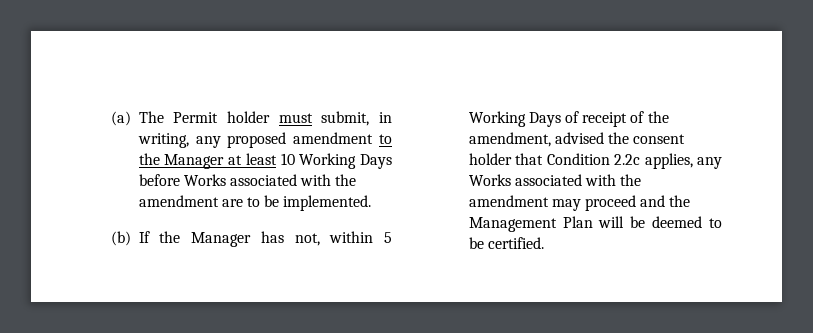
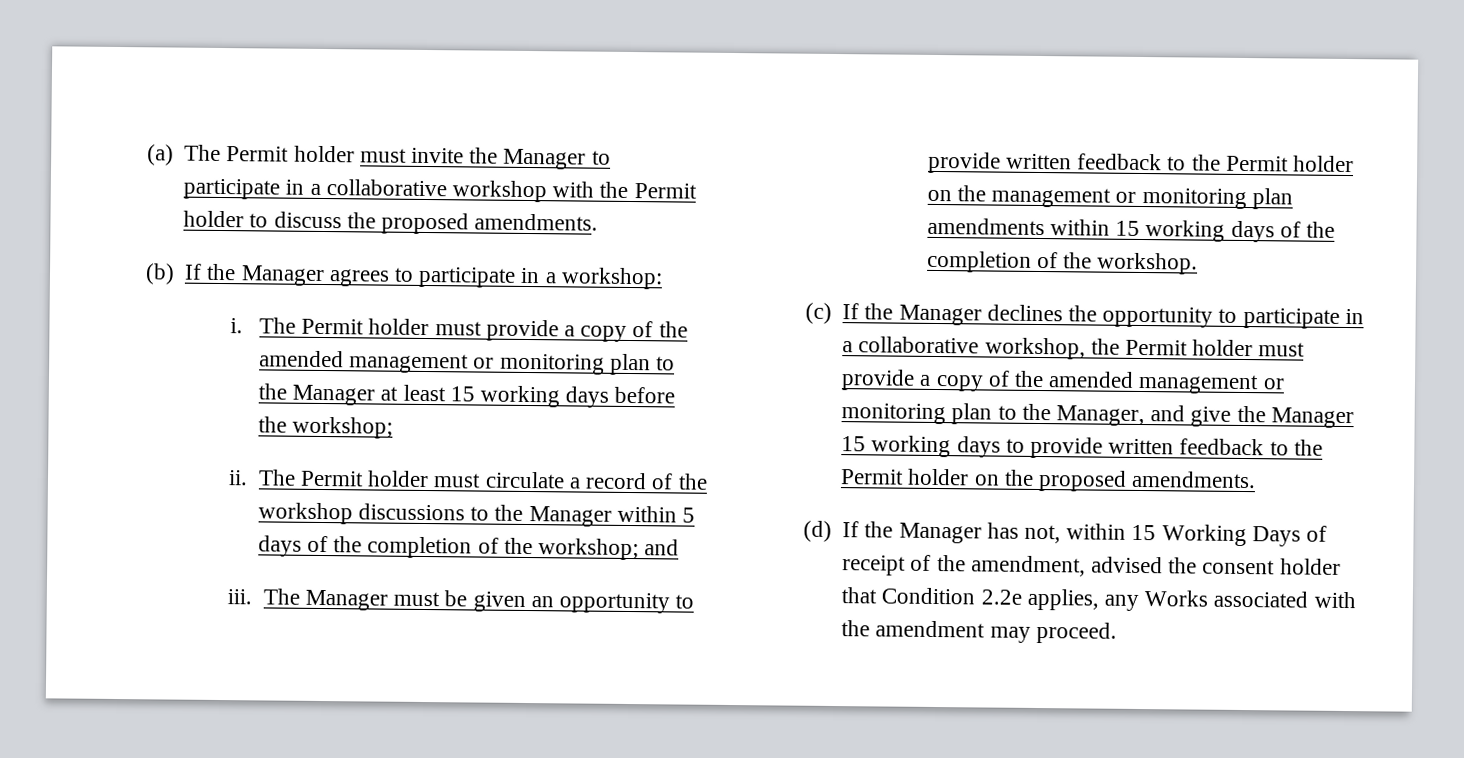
- (a) The Permit holder must submit, in writing, any proposed amendment to the Manager at least 10 Working Days before Works associated with the amendment are to be implemented.
- (b) If the Manager has not, within 5 Working Days of receipt of the amendment, advised the consent holder that Condition 2.2c applies, any Works associated with the amendment may proceed and the Management Plan will be deemed to be certified.
+ (a) The Permit holder must invite the Manager to participate in a collaborative workshop with the Permit holder to discuss the proposed amendments.
+ (b) If the Manager agrees to participate in a workshop:
+ i. The Permit holder must provide a copy of the amended management or monitoring plan to the Manager at least 15 working days before the workshop;
+ ii. The Permit holder must circulate a record of the workshop discussions to the Manager within 5 days of the completion of the workshop; and
+ iii. The Manager must be given an opportunity to provide written feedback to the Permit holder on the management or monitoring plan amendments within 15 working days of the completion of the workshop.
+ (c) If the Manager declines the opportunity to participate in a collaborative workshop, the Permit holder must provide a copy of the amended management or monitoring plan to the Manager, and give the Manager 15 working days to provide written feedback to the Permit holder on the proposed amendments.
+ (d) If the Manager has not, within 15 Working Days of receipt of the amendment, advised the consent holder that Condition 2.2e applies, any Works associated with the amendment may proceed.

